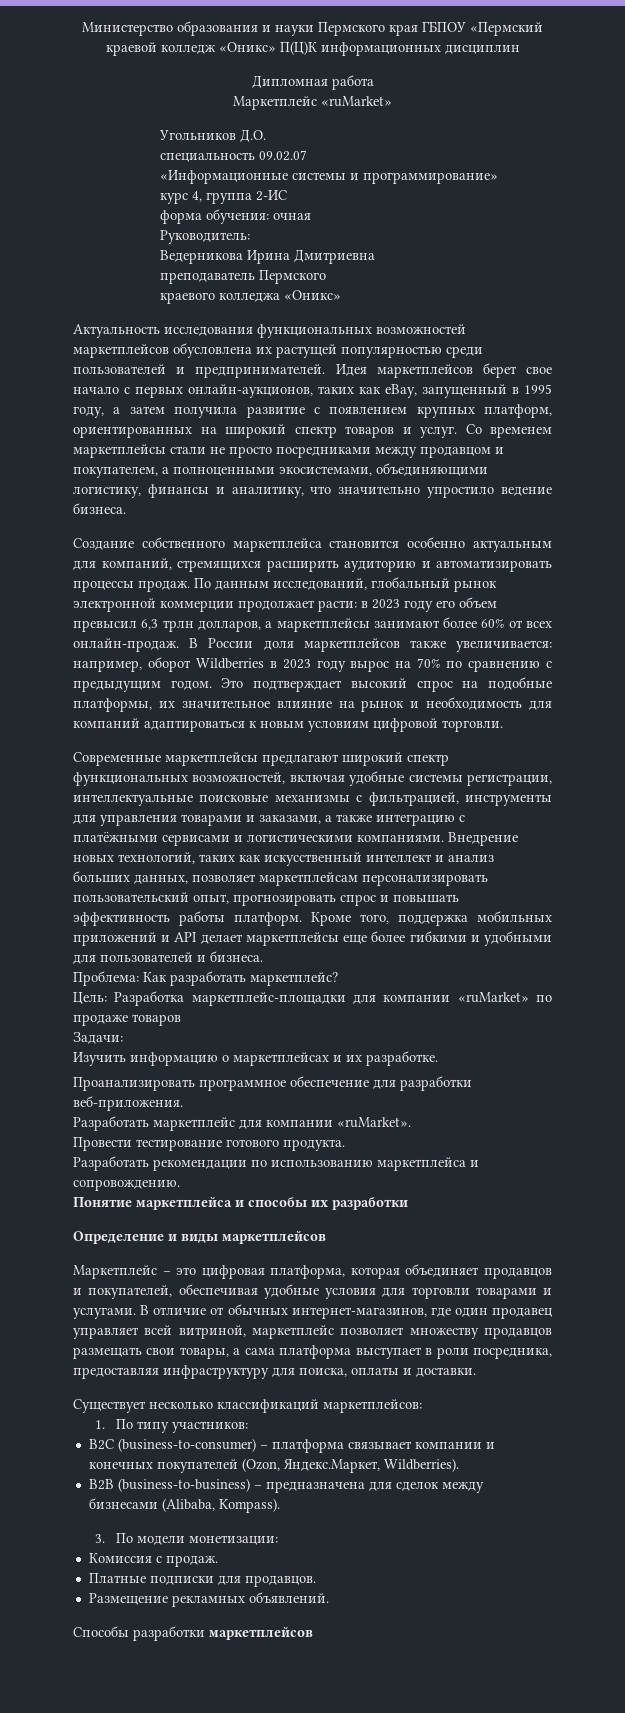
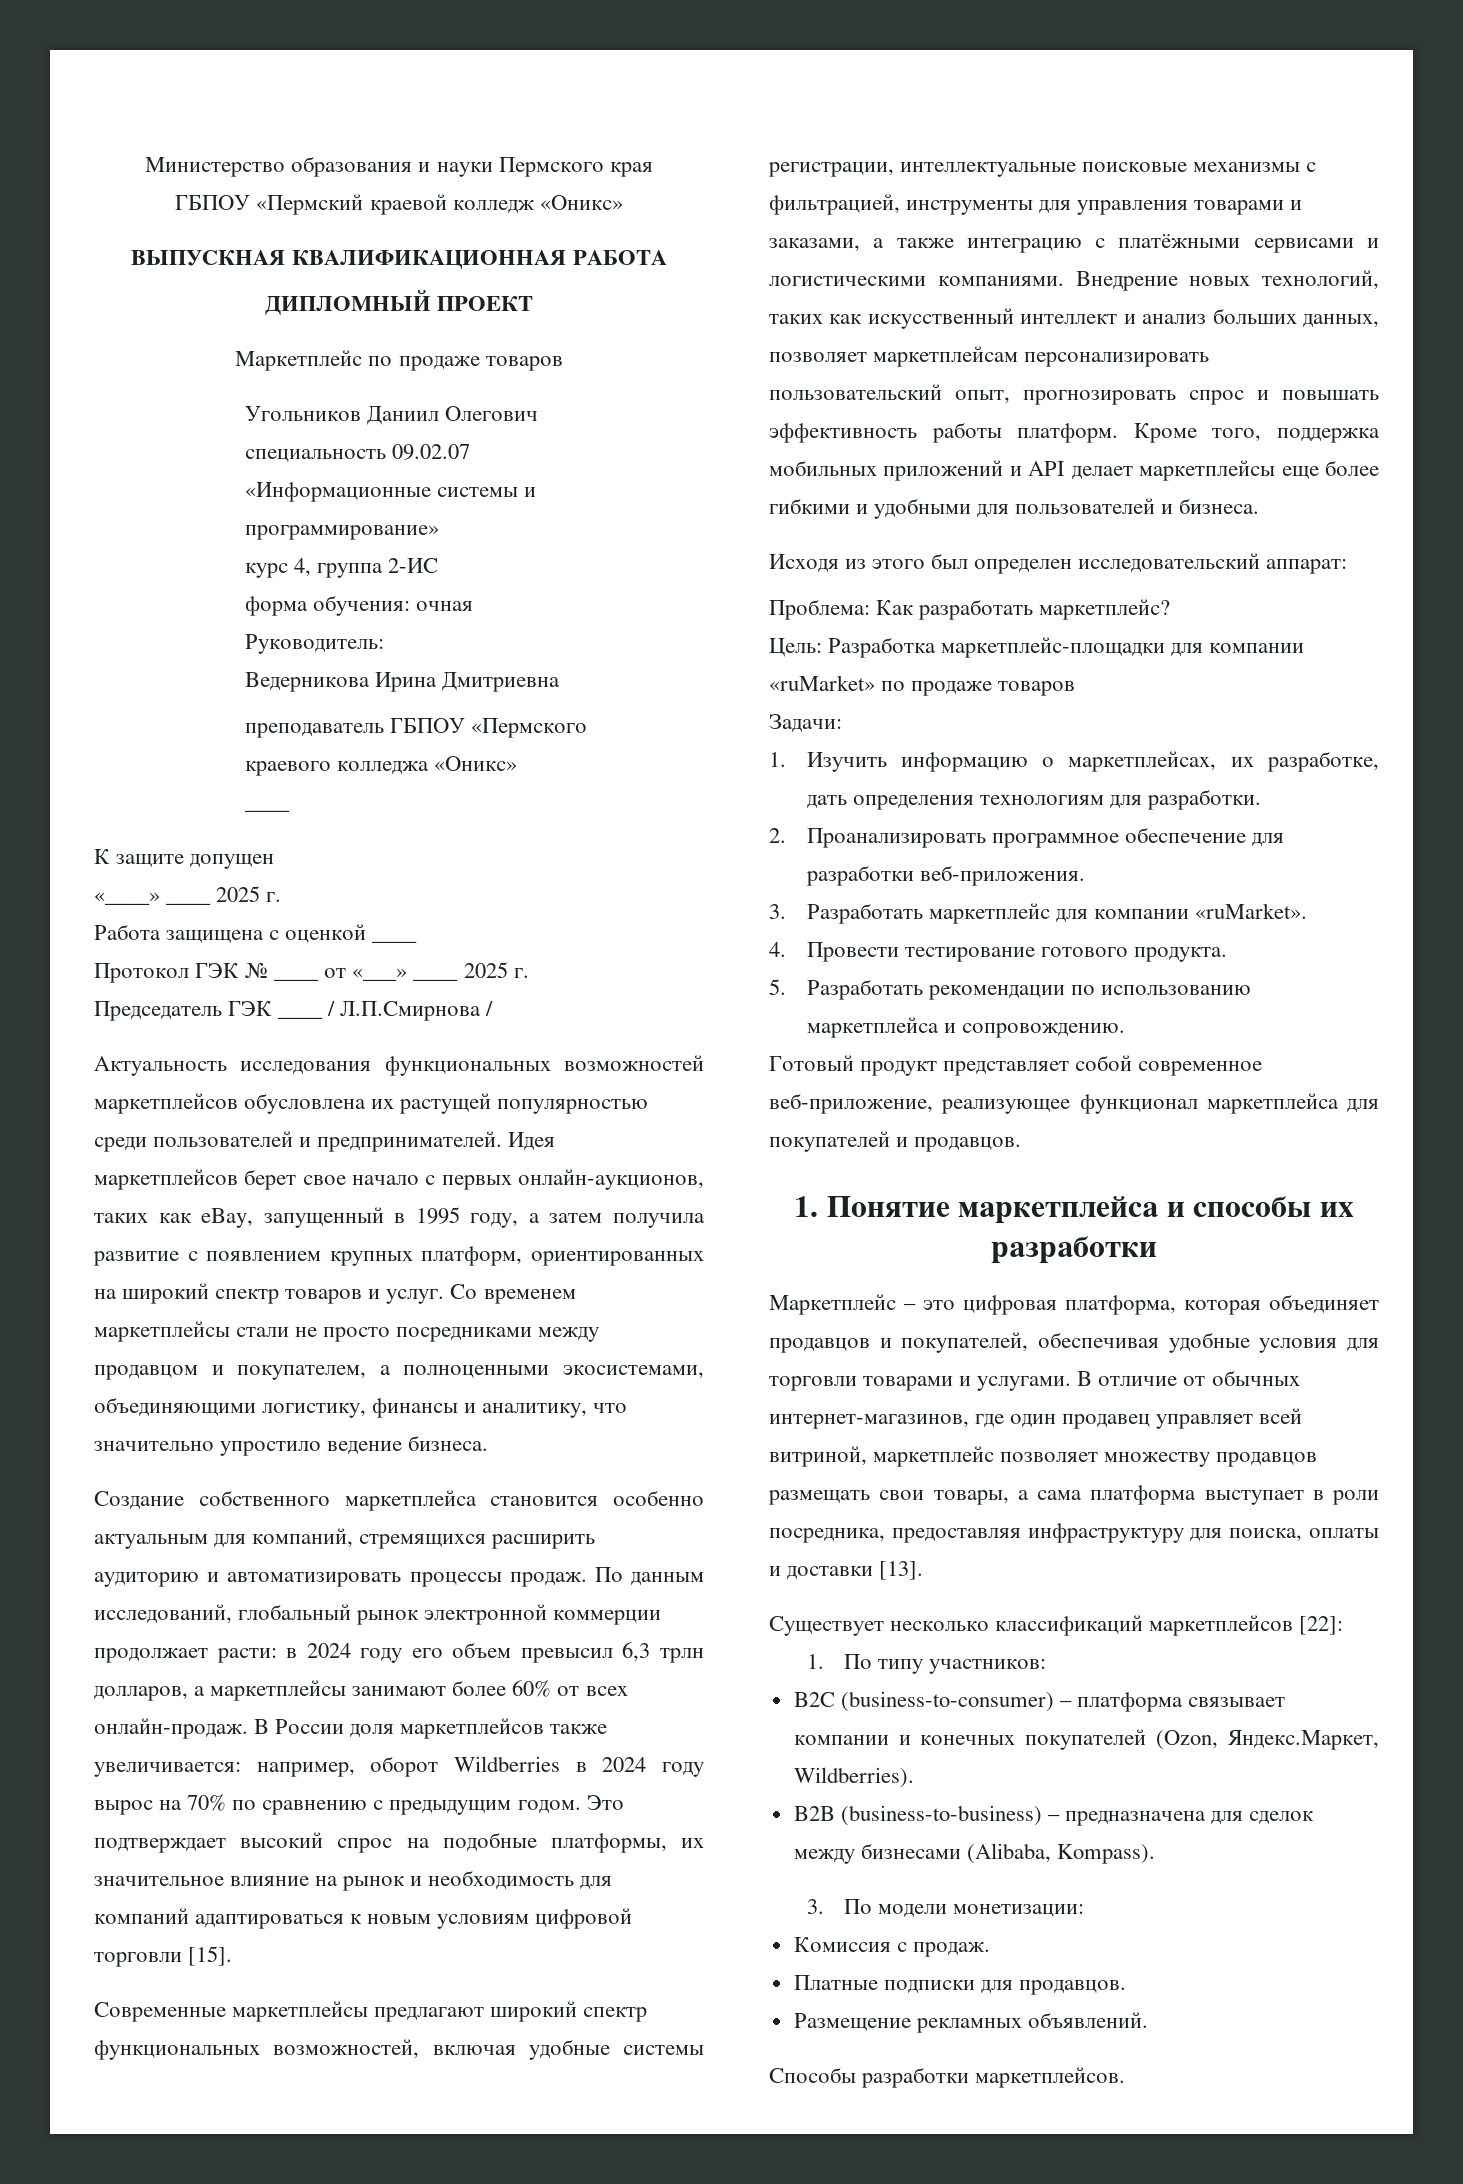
- Министерство образования и науки Пермского края ГБПОУ «Пермский краевой колледж «Оникс» П(Ц)К информационных дисциплин
- Дипломная работа
- Маркетплейс «ruMarket»
+ Министерство образования и науки Пермского края
+ ГБПОУ «Пермский краевой колледж «Оникс»
+ ВЫПУСКНАЯ КВАЛИФИКАЦИОННАЯ РАБОТА
+ ДИПЛОМНЫЙ ПРОЕКТ
+ Маркетплейс по продаже товаров
- Угольников Д.О.
+ Угольников Даниил Олегович
- преподаватель Пермского
+ преподаватель ГБПОУ «Пермского
  краевого колледжа «Оникс»
+ ____
+ К защите допущен
+ «____» ____ 2025 г.
+ Работа защищена с оценкой ____
+ Протокол ГЭК № ____ от «___» ____ 2025 г.
+ Председатель ГЭК ____ / Л.П.Смирнова /
- По данным исследований, глобальный рынок электронной коммерции продолжает расти: в 2023 году его объем превысил 6,3 трлн долларов, а маркетплейсы занимают более 60% от всех онлайн-продаж.
+ По данным исследований, глобальный рынок электронной коммерции продолжает расти: в 2024 году его объем превысил 6,3 трлн долларов, а маркетплейсы занимают более 60% от всех онлайн-продаж.
- В России доля маркетплейсов также увеличивается: например, оборот Wildberries в 2023 году вырос на 70% по сравнению с предыдущим годом.
+ В России доля маркетплейсов также увеличивается: например, оборот Wildberries в 2024 году вырос на 70% по сравнению с предыдущим годом.
- Это подтверждает высокий спрос на подобные платформы, их значительное влияние на рынок и необходимость для компаний адаптироваться к новым условиям цифровой торговли.
+ Это подтверждает высокий спрос на подобные платформы, их значительное влияние на рынок и необходимость для компаний адаптироваться к новым условиям цифровой торговли [15].
+ Исходя из этого был определен исследовательский аппарат:
- Изучить информацию о маркетплейсах и их разработке.
- Проанализировать программное обеспечение для разработки веб-приложения.
+ 1. Изучить информацию о маркетплейсах, их разработке, дать определения технологиям для разработки.
+ 2. Проанализировать программное обеспечение для разработки веб-приложения.
- Разработать маркетплейс для компании «ruMarket».
+ 3. Разработать маркетплейс для компании «ruMarket».
- Провести тестирование готового продукта.
+ 4. Провести тестирование готового продукта.
- Разработать рекомендации по использованию маркетплейса и сопровождению.
+ 5. Разработать рекомендации по использованию маркетплейса и сопровождению.
- Понятие маркетплейса и способы их разработки
+ Готовый продукт представляет собой современное веб-приложение, реализующее функционал маркетплейса для покупателей и продавцов.
+ 1. Понятие маркетплейса и способы их разработки
- Определение и виды маркетплейсов
- В отличие от обычных интернет-магазинов, где один продавец управляет всей витриной, маркетплейс позволяет множеству продавцов размещать свои товары, а сама платформа выступает в роли посредника, предоставляя инфраструктуру для поиска, оплаты и доставки.
+ В отличие от обычных интернет-магазинов, где один продавец управляет всей витриной, маркетплейс позволяет множеству продавцов размещать свои товары, а сама платформа выступает в роли посредника, предоставляя инфраструктуру для поиска, оплаты и доставки [13].
- Существует несколько классификаций маркетплейсов:
+ Существует несколько классификаций маркетплейсов [22]:
- Способы разработки маркетплейсов
+ Способы разработки маркетплейсов.

